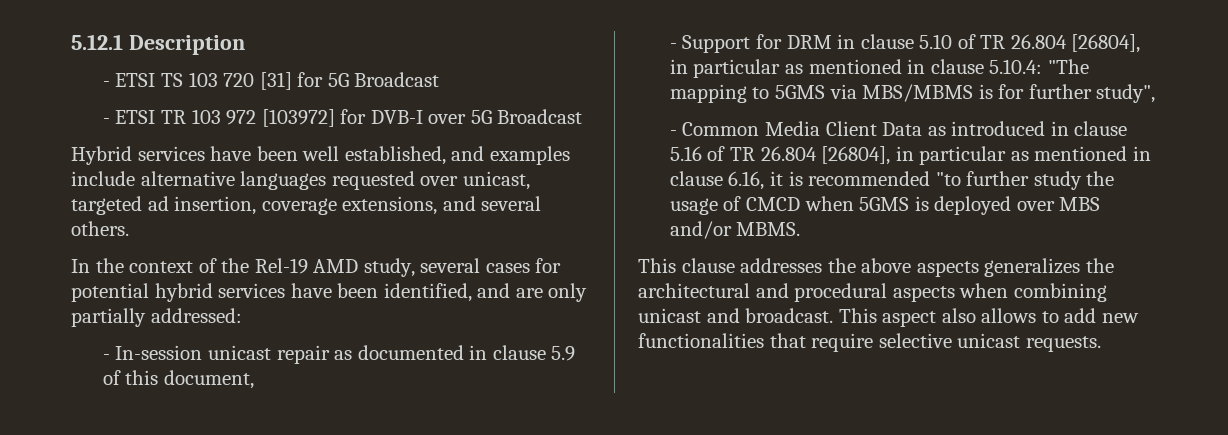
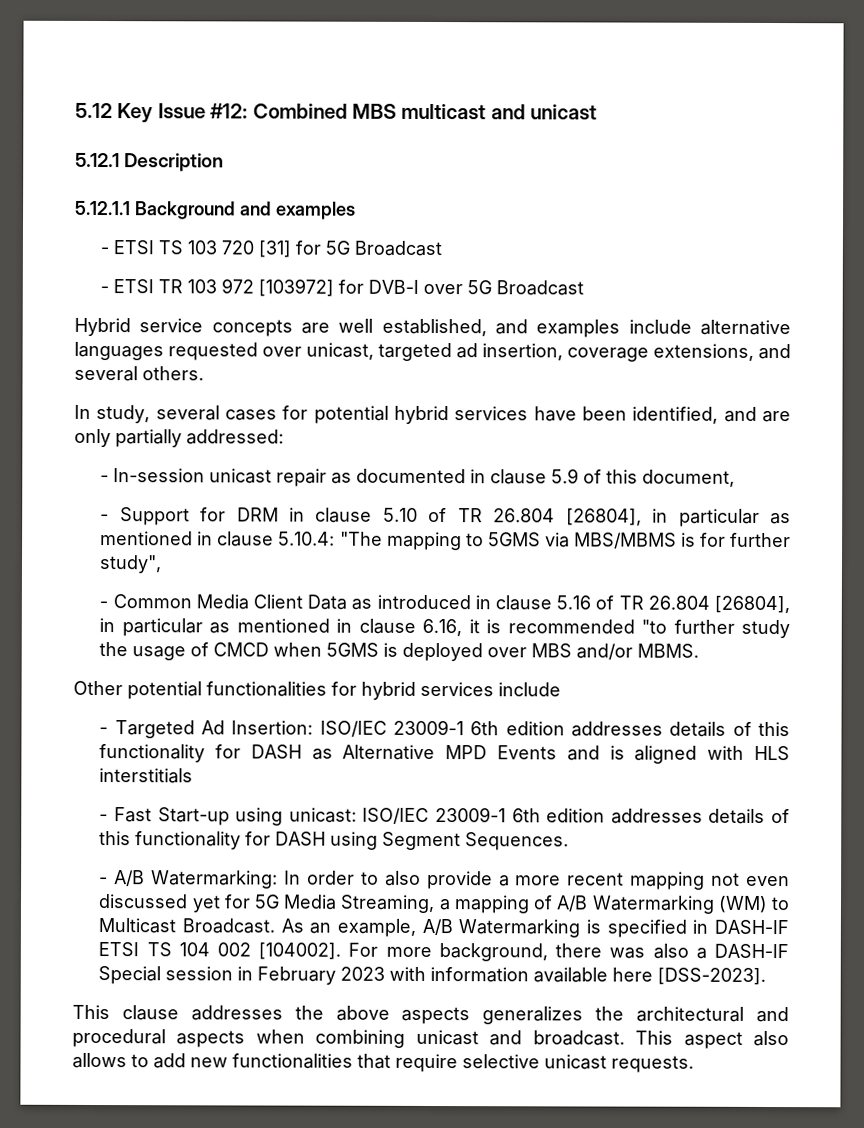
+ 5.12 Key Issue #12: Combined MBS multicast and unicast
  5.12.1 Description
+ 5.12.1.1 Background and examples
- Hybrid services have been well established, and examples include alternative languages requested over unicast, targeted ad insertion, coverage extensions, and several others.
+ Hybrid service concepts are well established, and examples include alternative languages requested over unicast, targeted ad insertion, coverage extensions, and several others.
- In the context of the Rel-19 AMD study, several cases for potential hybrid services have been identified, and are only partially addressed:
+ In study, several cases for potential hybrid services have been identified, and are only partially addressed:
+ Other potential functionalities for hybrid services include
+ - Targeted Ad Insertion: ISO/IEC 23009-1 6th edition addresses details of this functionality for DASH as Alternative MPD Events and is aligned with HLS interstitials
+ - Fast Start-up using unicast: ISO/IEC 23009-1 6th edition addresses details of this functionality for DASH using Segment Sequences.
+ - A/B Watermarking: In order to also provide a more recent mapping not even discussed yet for 5G Media Streaming, a mapping of A/B Watermarking (WM) to Multicast Broadcast. As an example, A/B Watermarking is specified in DASH-IF ETSI TS 104 002 [104002]. For more background, there was also a DASH-IF Special session in February 2023 with information available here [DSS-2023].

